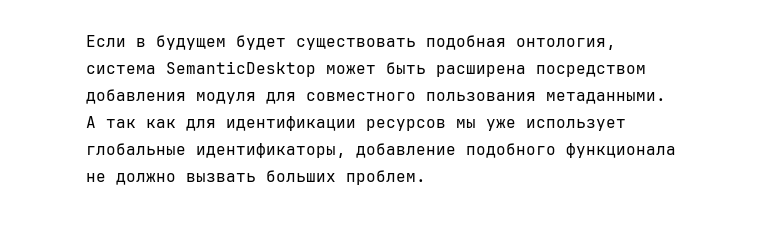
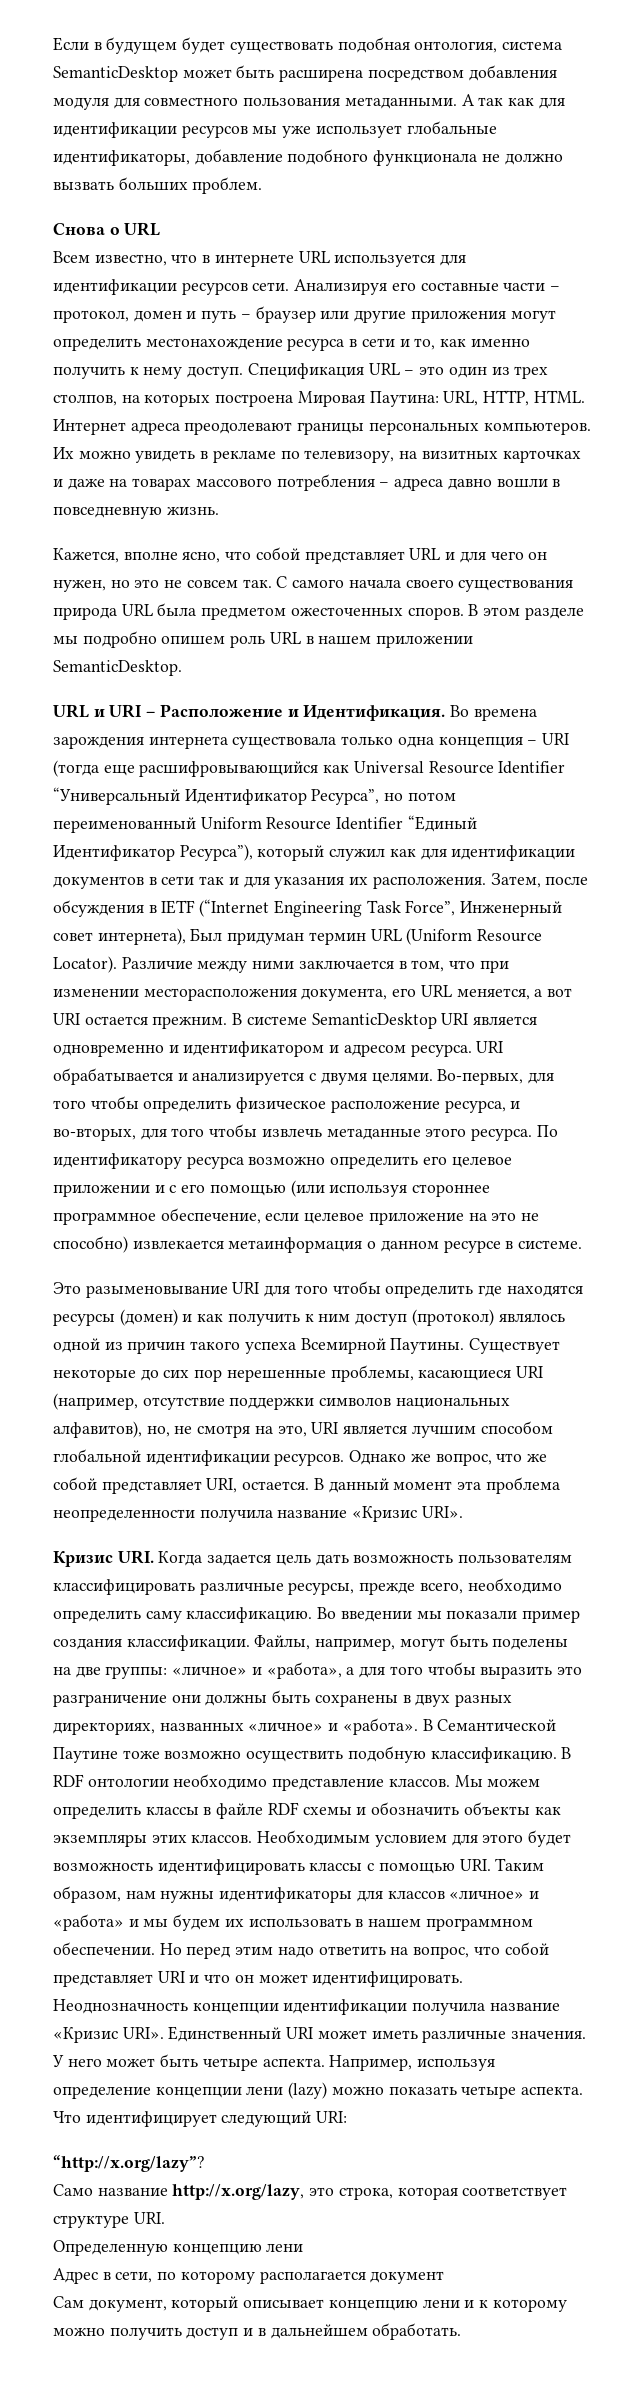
+ Снова о URL
+ Всем известно, что в интернете URL используется для идентификации ресурсов сети. Анализируя его составные части – протокол, домен и путь – браузер или другие приложения могут определить местонахождение ресурса в сети и то, как именно получить к нему доступ. Спецификация URL – это один из трех столпов, на которых построена Мировая Паутина: URL, HTTP, HTML. Интернет адреса преодолевают границы персональных компьютеров. Их можно увидеть в рекламе по телевизору, на визитных карточках и даже на товарах массового потребления – адреса давно вошли в повседневную жизнь.
+ Кажется, вполне ясно, что собой представляет URL и для чего он нужен, но это не совсем так. С самого начала своего существования природа URL была предметом ожесточенных споров. В этом разделе мы подробно опишем роль URL в нашем приложении SemanticDesktop.
+ URL и URI – Расположение и Идентификация. Во времена зарождения интернета существовала только одна концепция – URI (тогда еще расшифровывающийся как Universal Resource Identifier “Универсальный Идентификатор Ресурса”, но потом переименованный Uniform Resource Identifier “Единый Идентификатор Ресурса”), который служил как для идентификации документов в сети так и для указания их расположения. Затем, после обсуждения в IETF (“Internet Engineering Task Force”, Инженерный совет интернета), Был придуман термин URL (Uniform Resource Locator). Различие между ними заключается в том, что при изменении месторасположения документа, его URL меняется, а вот URI остается прежним. В системе SemanticDesktop URI является одновременно и идентификатором и адресом ресурса. URI обрабатывается и анализируется с двумя целями. Во-первых, для того чтобы определить физическое расположение ресурса, и во-вторых, для того чтобы извлечь метаданные этого ресурса. По идентификатору ресурса возможно определить его целевое приложении и с его помощью (или используя стороннее программное обеспечение, если целевое приложение на это не способно) извлекается метаинформация о данном ресурсе в системе.
+ Это разыменовывание URI для того чтобы определить где находятся ресурсы (домен) и как получить к ним доступ (протокол) являлось одной из причин такого успеха Всемирной Паутины. Существует некоторые до сих пор нерешенные проблемы, касающиеся URI (например, отсутствие поддержки символов национальных алфавитов), но, не смотря на это, URI является лучшим способом глобальной идентификации ресурсов. Однако же вопрос, что же собой представляет URI, остается. В данный момент эта проблема неопределенности получила название «Кризис URI».
+ Кризис URI. Когда задается цель дать возможность пользователям классифицировать различные ресурсы, прежде всего, необходимо определить саму классификацию. Во введении мы показали пример создания классификации. Файлы, например, могут быть поделены на две группы: «личное» и «работа», а для того чтобы выразить это разграничение они должны быть сохранены в двух разных директориях, названных «личное» и «работа». В Семантической Паутине тоже возможно осуществить подобную классификацию. В RDF онтологии необходимо представление классов. Мы можем определить классы в файле RDF схемы и обозначить объекты как экземпляры этих классов. Необходимым условием для этого будет возможность идентифицировать классы с помощью URI. Таким образом, нам нужны идентификаторы для классов «личное» и «работа» и мы будем их использовать в нашем программном обеспечении. Но перед этим надо ответить на вопрос, что собой представляет URI и что он может идентифицировать. Неоднозначность концепции идентификации получила название «Кризис URI». Единственный URI может иметь различные значения. У него может быть четыре аспекта. Например, используя определение концепции лени (lazy) можно показать четыре аспекта. Что идентифицирует следующий URI:
+ “http://x.org/lazy”?
+ Само название http://x.org/lazy, это строка, которая соответствует структуре URI.
+ Определенную концепцию лени
+ Адрес в сети, по которому располагается документ
+ Сам документ, который описывает концепцию лени и к которому можно получить доступ и в дальнейшем обработать.

